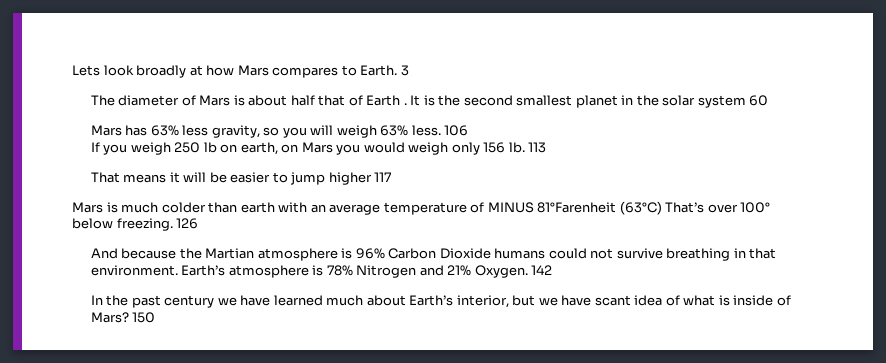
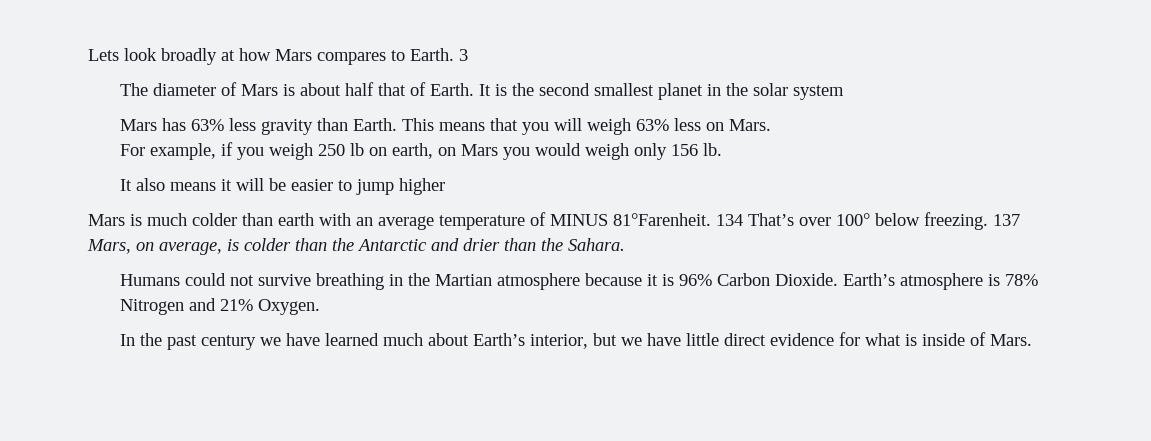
- The diameter of Mars is about half that of Earth .
+ The diameter of Mars is about half that of Earth.
- It is the second smallest planet in the solar system 60
+ It is the second smallest planet in the solar system
- Mars has 63% less gravity, so you will weigh 63% less. 106
- If you weigh 250 lb on earth, on Mars you would weigh only 156 lb. 113
- That means it will be easier to jump higher 117
+ Mars has 63% less gravity than Earth. This means that you will weigh 63% less on Mars.
+ For example, if you weigh 250 lb on earth, on Mars you would weigh only 156 lb.
+ It also means it will be easier to jump higher
- Mars is much colder than earth with an average temperature of MINUS 81°Farenheit (63°C) That’s over 100° below freezing.
+ Mars is much colder than earth with an average temperature of MINUS 81°Farenheit. 134 That’s over 100° below freezing.
- 126
- And because the Martian atmosphere is 96% Carbon Dioxide humans could not survive breathing in that environment.
+ 137 Mars, on average, is colder than the Antarctic and drier than the Sahara.
+ Humans could not survive breathing in the Martian atmosphere because it is 96% Carbon Dioxide.
- 142
- In the past century we have learned much about Earth’s interior, but we have scant idea of what is inside of Mars? 150
+ In the past century we have learned much about Earth’s interior, but we have little direct evidence for what is inside of Mars.

